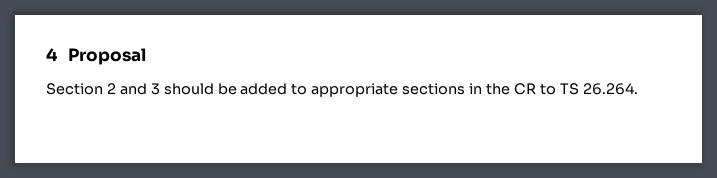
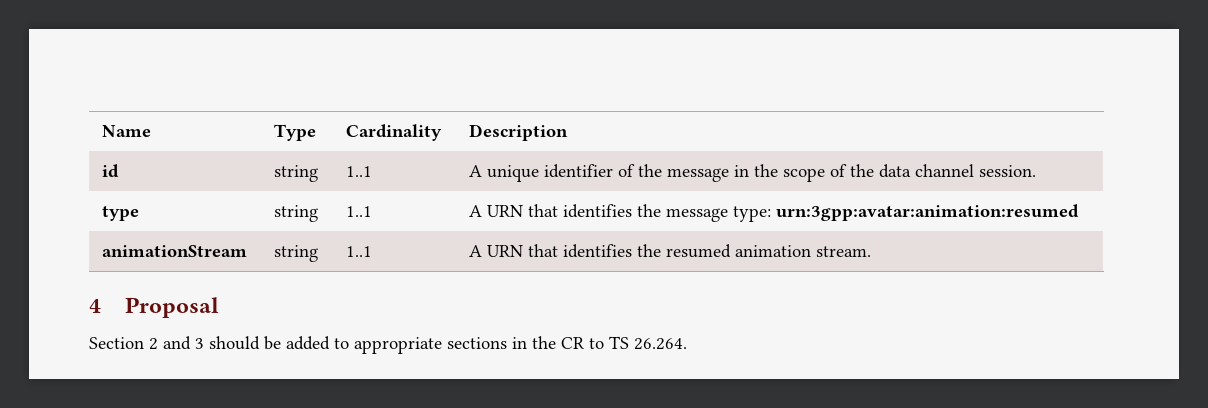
+ Name | Type | Cardinality | Description
+ id | string | 1..1 | A unique identifier of the message in the scope of the data channel session.
+ type | string | 1..1 | A URN that identifies the message type: urn:3gpp:avatar:animation:resumed
+ animationStream | string | 1..1 | A URN that identifies the resumed animation stream.

